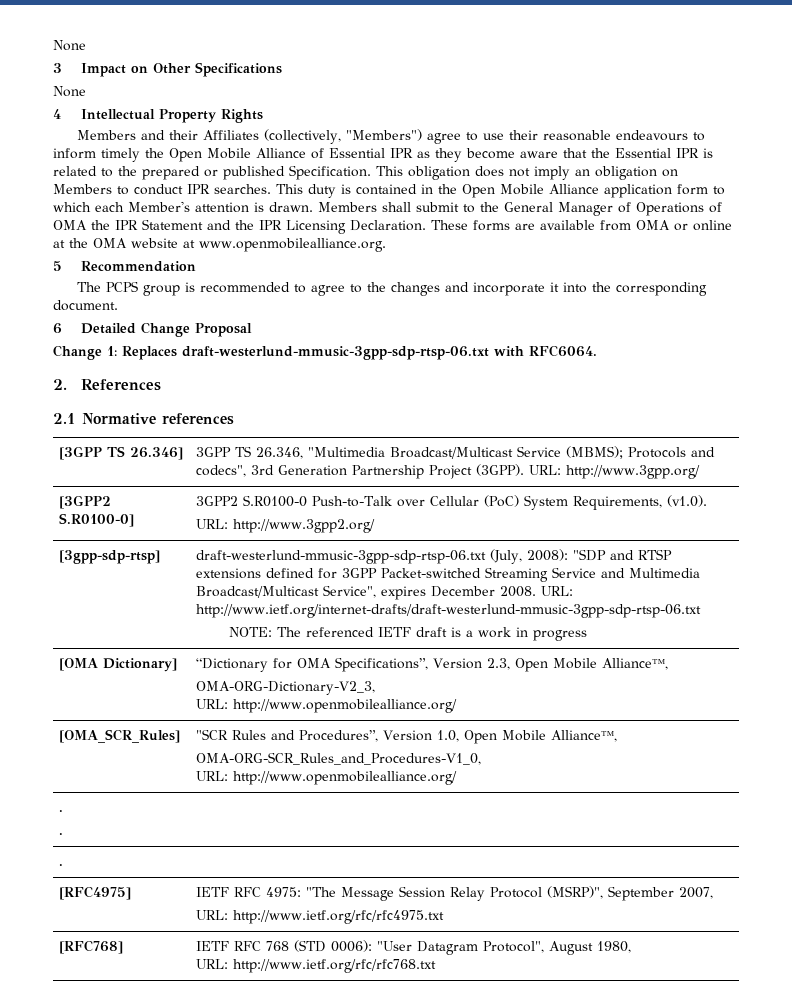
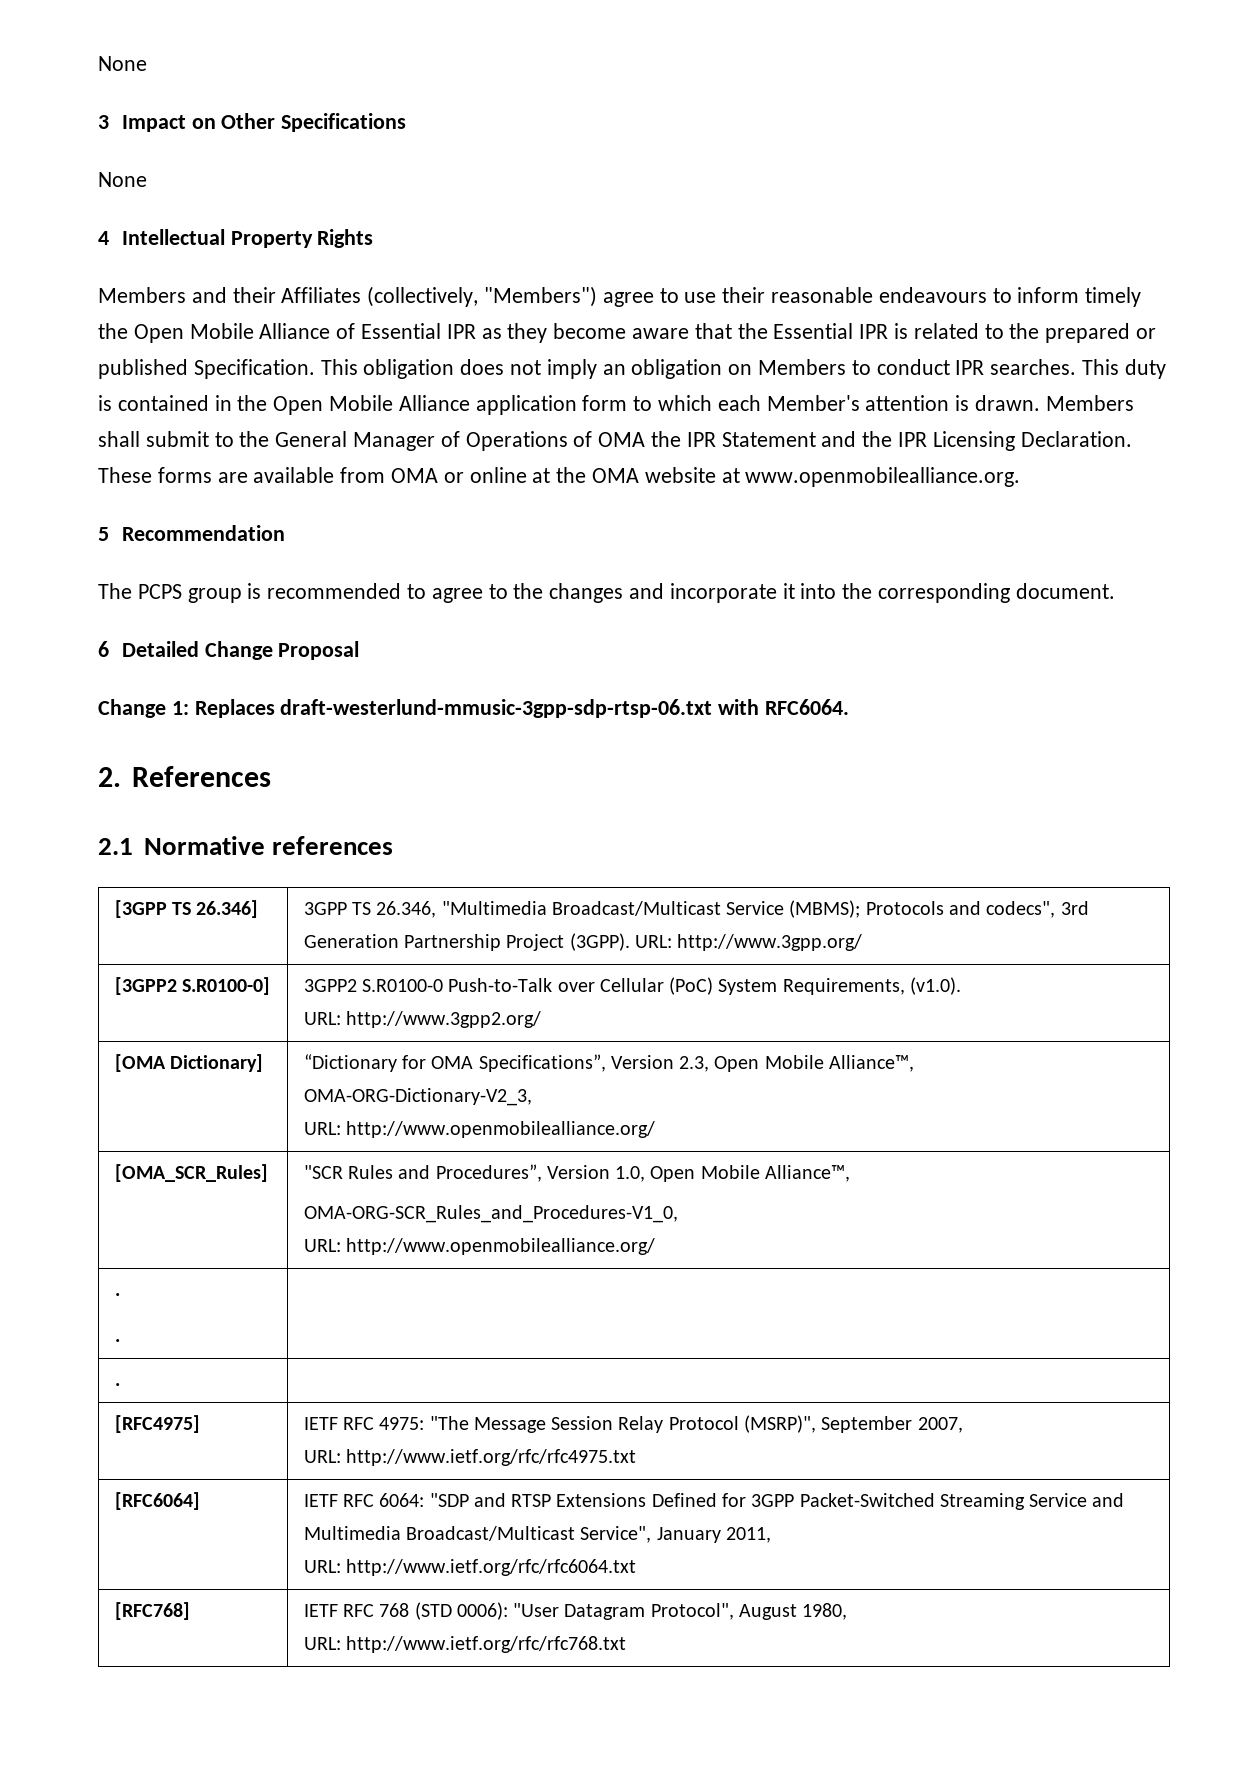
- [3gpp-sdp-rtsp] | draft-westerlund-mmusic-3gpp-sdp-rtsp-06.txt (July, 2008): "SDP and RTSP extensions defined for 3GPP Packet-switched Streaming Service and Multimedia Broadcast/Multicast Service", expires December 2008. URL: http://www.ietf.org/internet-drafts/draft-westerlund-mmusic-3gpp-sdp-rtsp-06.txt
- NOTE: The referenced IETF draft is a work in progress
+ [RFC6064] | IETF RFC 6064: "SDP and RTSP Extensions Defined for 3GPP Packet-Switched Streaming Service and Multimedia Broadcast/Multicast Service", January 2011,
+ URL: http://www.ietf.org/rfc/rfc6064.txt

